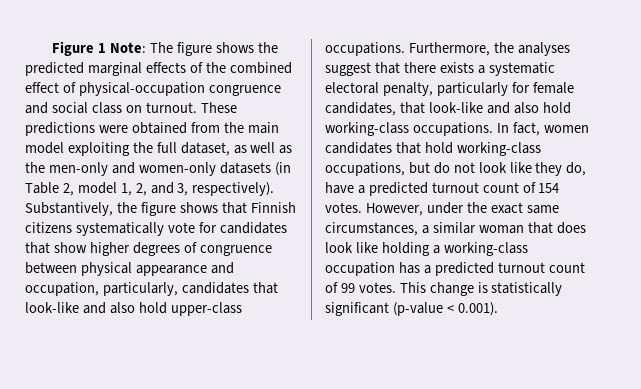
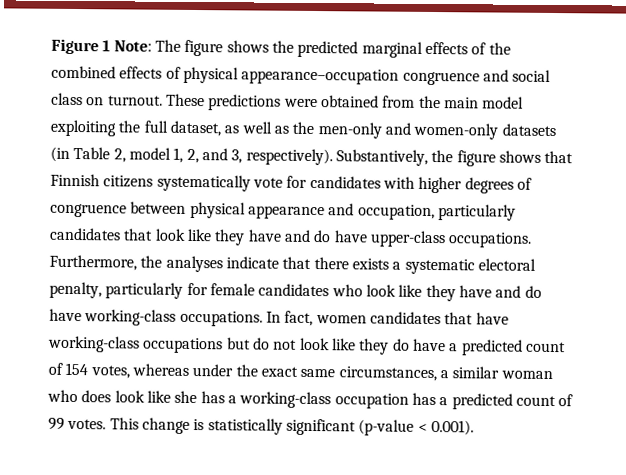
- Figure 1 Note: The figure shows the predicted marginal effects of the combined effect of physical-occupation congruence and social class on turnout.
+ Figure 1 Note: The figure shows the predicted marginal effects of the combined effects of physical appearance–occupation congruence and social class on turnout.
- Substantively, the figure shows that Finnish citizens systematically vote for candidates that show higher degrees of congruence between physical appearance and occupation, particularly, candidates that look-like and also hold upper-class occupations.
+ Substantively, the figure shows that Finnish citizens systematically vote for candidates with higher degrees of congruence between physical appearance and occupation, particularly candidates that look like they have and do have upper-class occupations.
- Furthermore, the analyses suggest that there exists a systematic electoral penalty, particularly for female candidates, that look-like and also hold working-class occupations.
+ Furthermore, the analyses indicate that there exists a systematic electoral penalty, particularly for female candidates who look like they have and do have working-class occupations.
- In fact, women candidates that hold working-class occupations, but do not look like they do, have a predicted turnout count of 154 votes. However, under the exact same circumstances, a similar woman that does look like holding a working-class occupation has a predicted turnout count of 99 votes.
+ In fact, women candidates that have working-class occupations but do not look like they do have a predicted count of 154 votes, whereas under the exact same circumstances, a similar woman who does look like she has a working-class occupation has a predicted count of 99 votes.

